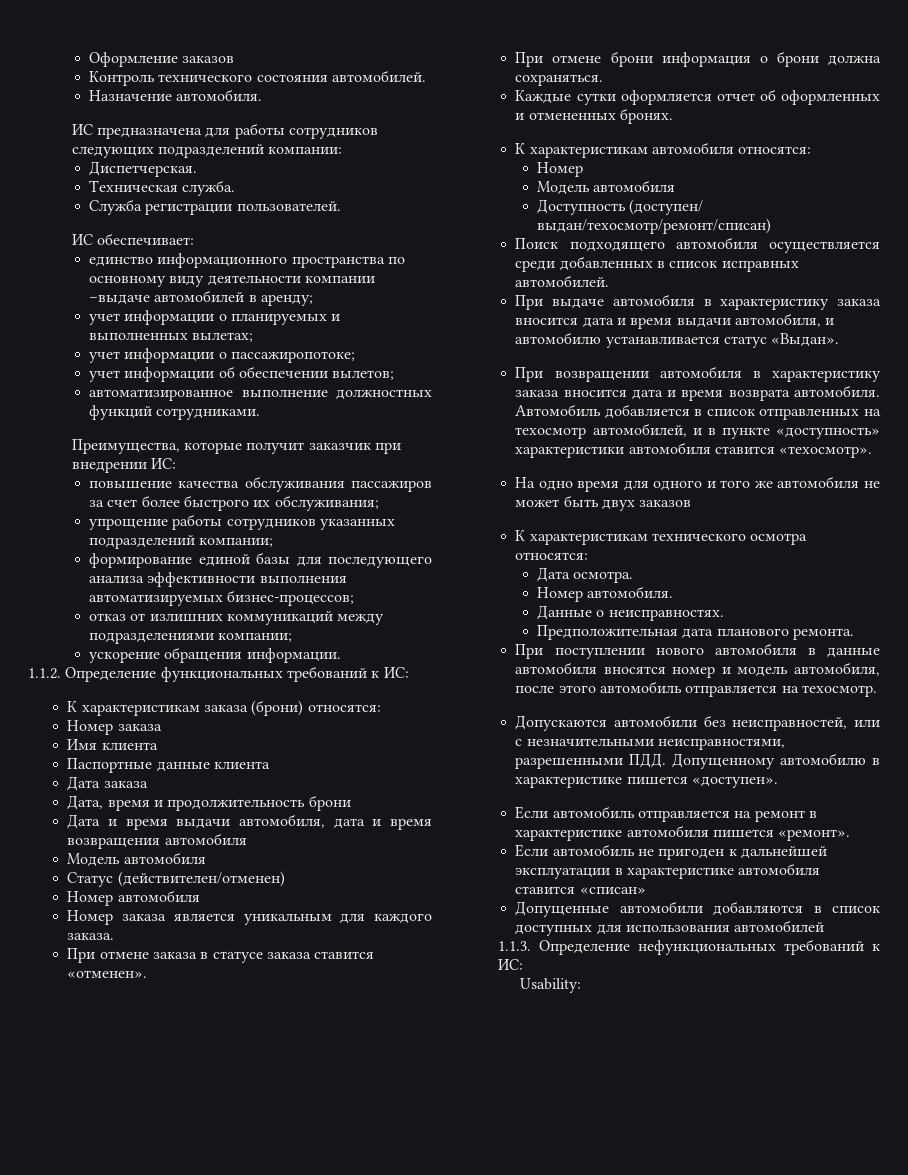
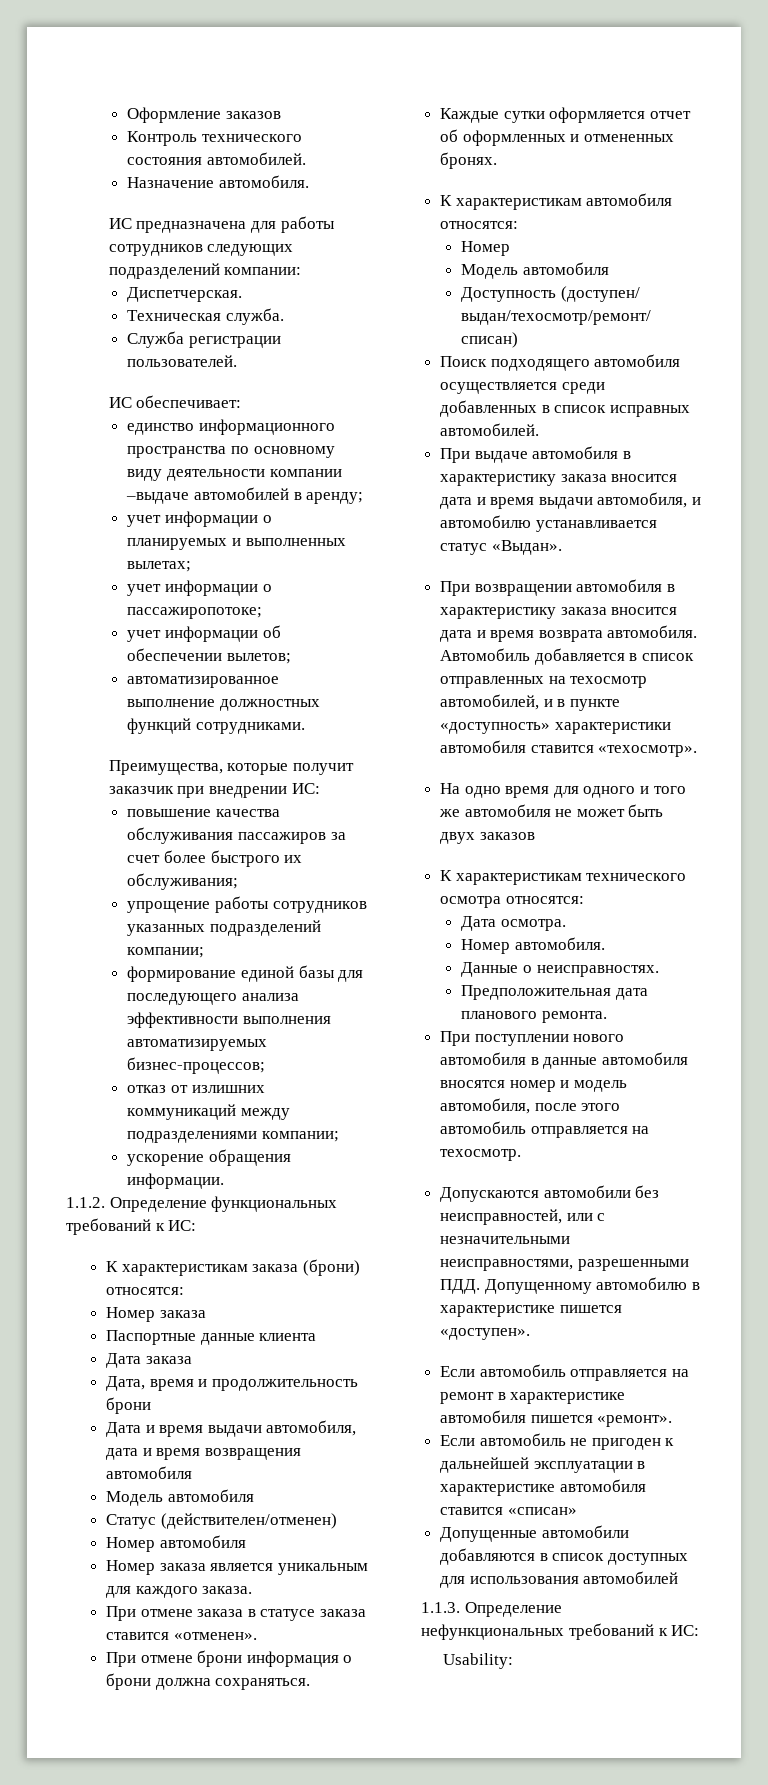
- Имя клиента

